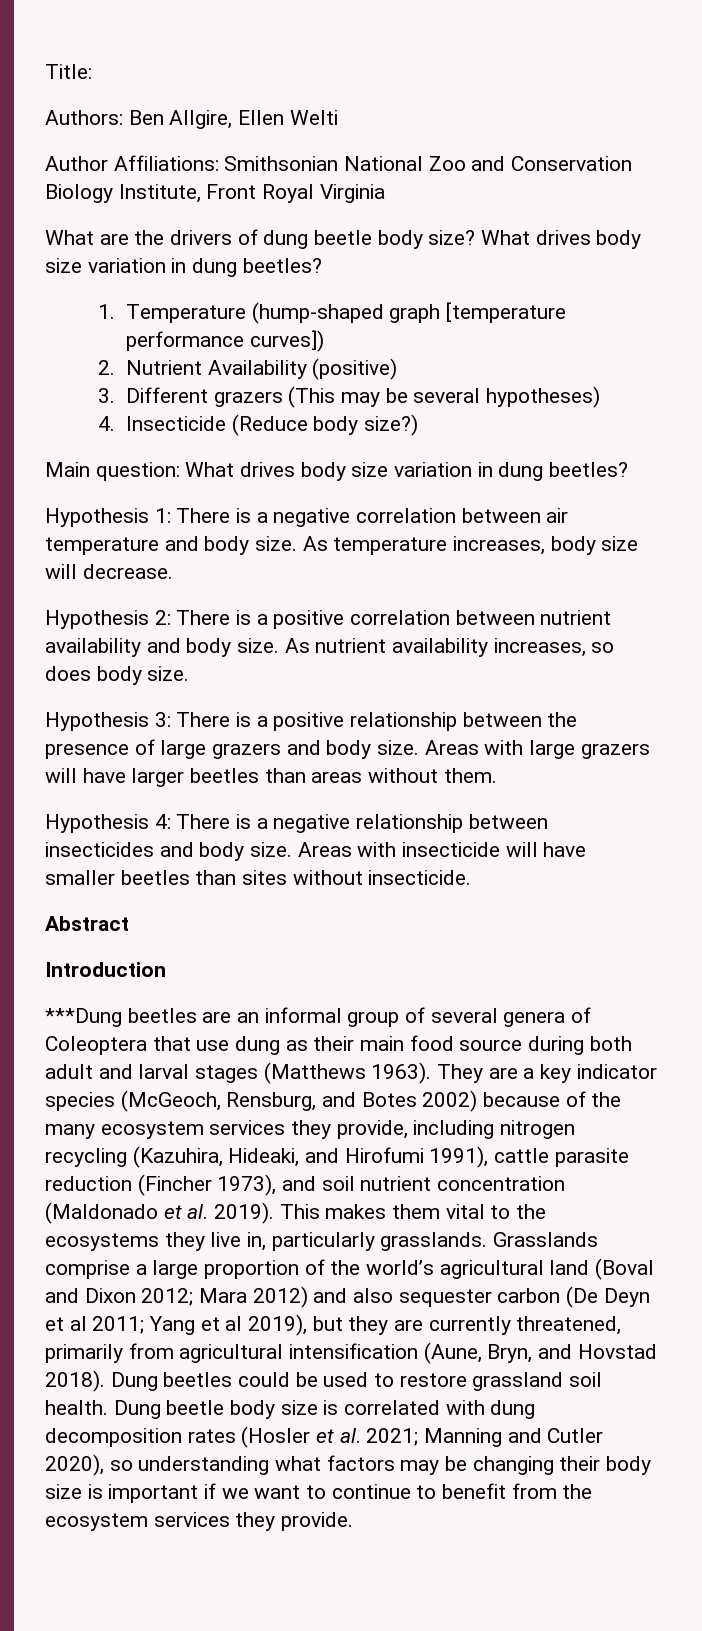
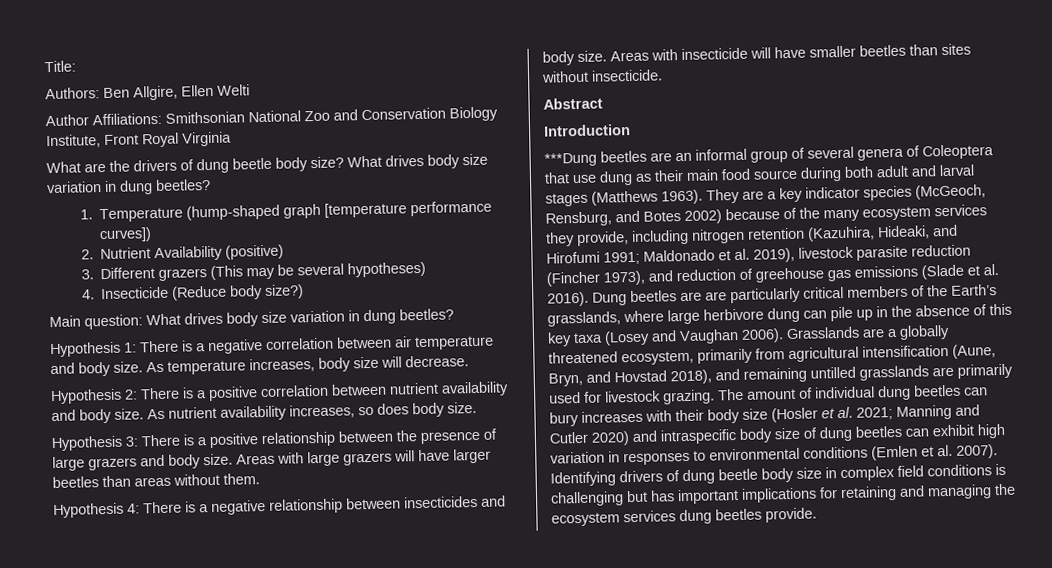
- They are a key indicator species (McGeoch, Rensburg, and Botes 2002) because of the many ecosystem services they provide, including nitrogen recycling (Kazuhira, Hideaki, and Hirofumi 1991), cattle parasite reduction (Fincher 1973), and soil nutrient concentration (Maldonado et al. 2019). This makes them vital to the ecosystems they live in, particularly grasslands. Grasslands comprise a large proportion of the world’s agricultural land (Boval and Dixon 2012; Mara 2012) and also sequester carbon (De Deyn et al 2011; Yang et al 2019), but they are currently threatened, primarily from agricultural intensification (Aune, Bryn, and Hovstad 2018). Dung beetles could be used to restore grassland soil health. Dung beetle body size is correlated with dung decomposition rates (Hosler et al. 2021; Manning and Cutler 2020), so understanding what factors may be changing their body size is important if we want to continue to benefit from the ecosystem services they provide.
+ They are a key indicator species (McGeoch, Rensburg, and Botes 2002) because of the many ecosystem services they provide, including nitrogen retention (Kazuhira, Hideaki, and Hirofumi 1991; Maldonado et al. 2019), livestock parasite reduction (Fincher 1973), and reduction of greehouse gas emissions (Slade et al. 2016). Dung beetles are are particularly critical members of the Earth’s grasslands, where large herbivore dung can pile up in the absence of this key taxa (Losey and Vaughan 2006). Grasslands are a globally threatened ecosystem, primarily from agricultural intensification (Aune, Bryn, and Hovstad 2018), and remaining untilled grasslands are primarily used for livestock grazing. The amount of individual dung beetles can bury increases with their body size (Hosler et al. 2021; Manning and Cutler 2020) and intraspecific body size of dung beetles can exhibit high variation in responses to environmental conditions (Emlen et al. 2007). Identifying drivers of dung beetle body size in complex field conditions is challenging but has important implications for retaining and managing the ecosystem services dung beetles provide.

